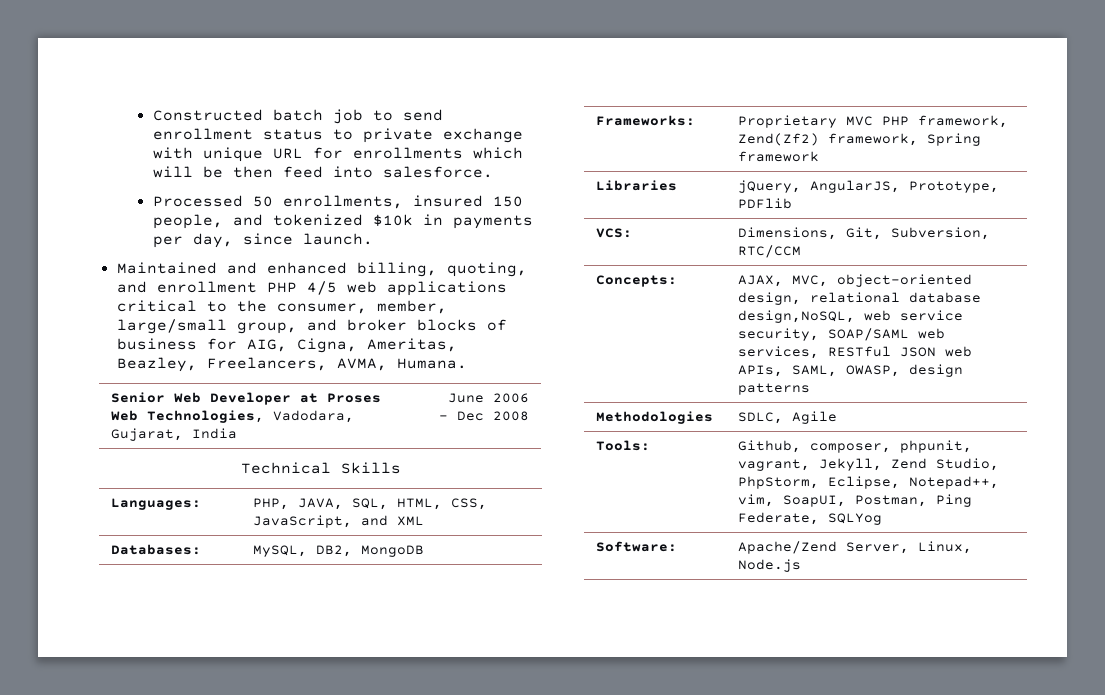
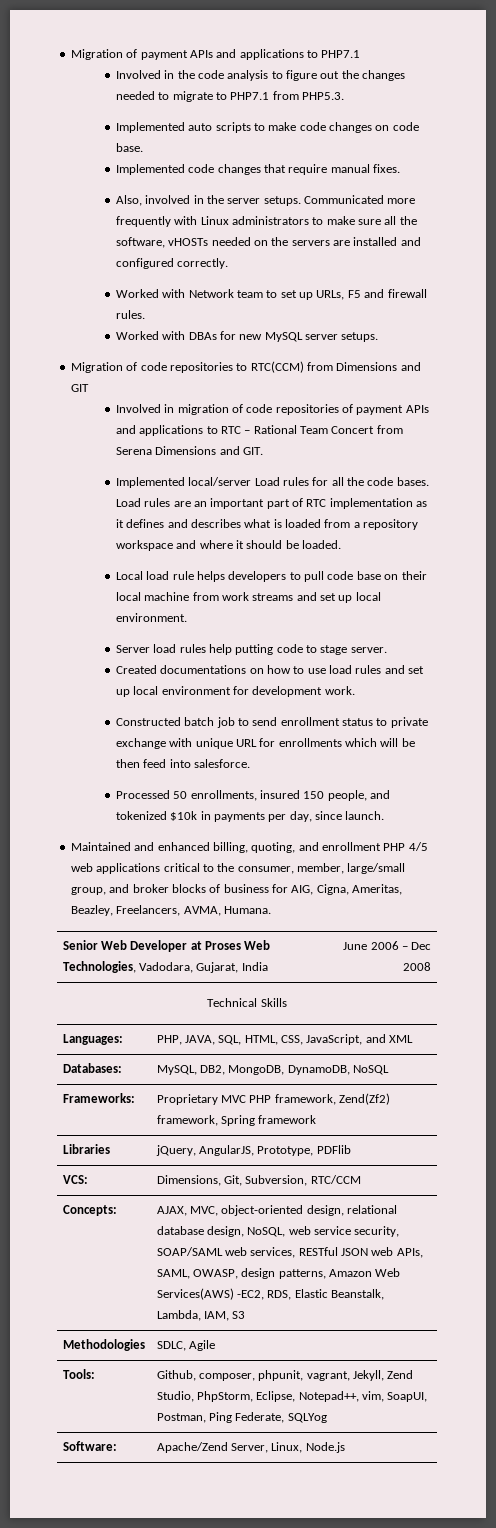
+ Migration of payment APIs and applications to PHP7.1
+ Involved in the code analysis to figure out the changes needed to migrate to PHP7.1 from PHP5.3.
+ Implemented auto scripts to make code changes on code base.
+ Implemented code changes that require manual fixes.
+ Also, involved in the server setups. Communicated more frequently with Linux administrators to make sure all the software, vHOSTs needed on the servers are installed and configured correctly.
+ Worked with Network team to set up URLs, F5 and firewall rules.
+ Worked with DBAs for new MySQL server setups.
+ Migration of code repositories to RTC(CCM) from Dimensions and GIT
+ Involved in migration of code repositories of payment APIs and applications to RTC – Rational Team Concert from Serena Dimensions and GIT.
+ Implemented local/server Load rules for all the code bases. Load rules are an important part of RTC implementation as it defines and describes what is loaded from a repository workspace and where it should be loaded.
+ Local load rule helps developers to pull code base on their local machine from work streams and set up local environment.
+ Server load rules help putting code to stage server.
+ Created documentations on how to use load rules and set up local environment for development work.
- Databases: | MySQL, DB2, MongoDB
+ Databases: | MySQL, DB2, MongoDB, DynamoDB, NoSQL
- Concepts: | AJAX, MVC, object-oriented design, relational database design,NoSQL, web service security, SOAP/SAML web services, RESTful JSON web APIs, SAML, OWASP, design patterns
+ Concepts: | AJAX, MVC, object-oriented design, relational database design, NoSQL, web service security, SOAP/SAML web services, RESTful JSON web APIs, SAML, OWASP, design patterns, Amazon Web Services(AWS) -EC2, RDS, Elastic Beanstalk, Lambda, IAM, S3

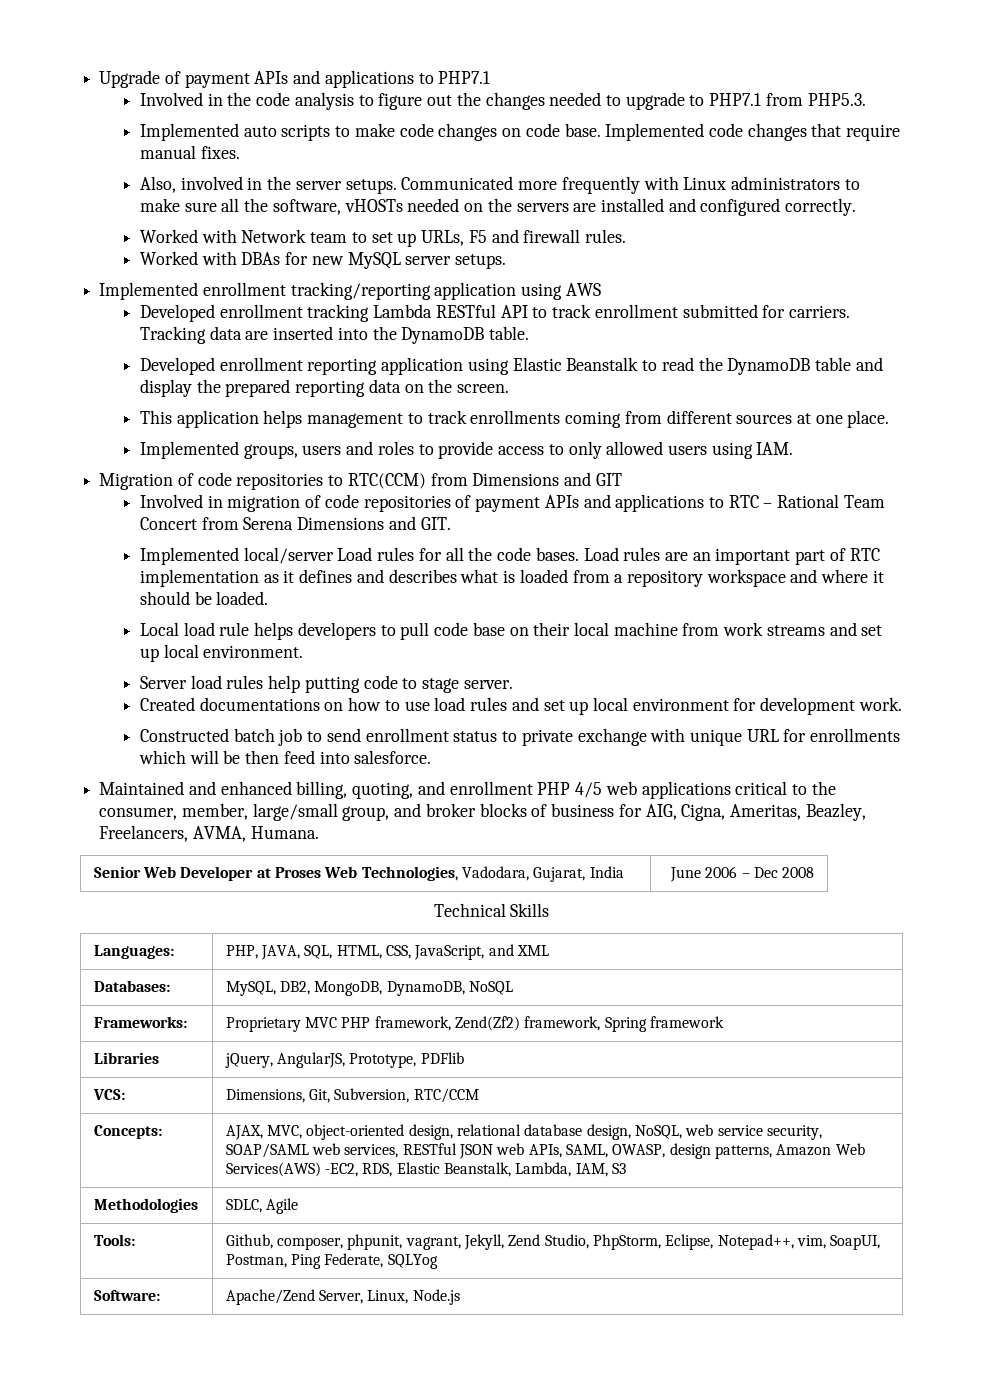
- Migration of payment APIs and applications to PHP7.1
+ Upgrade of payment APIs and applications to PHP7.1
- Involved in the code analysis to figure out the changes needed to migrate to PHP7.1 from PHP5.3.
+ Involved in the code analysis to figure out the changes needed to upgrade to PHP7.1 from PHP5.3.
- Implemented auto scripts to make code changes on code base.
- Implemented code changes that require manual fixes.
+ Implemented auto scripts to make code changes on code base. Implemented code changes that require manual fixes.
+ Implemented enrollment tracking/reporting application using AWS
+ Developed enrollment tracking Lambda RESTful API to track enrollment submitted for carriers. Tracking data are inserted into the DynamoDB table.
+ Developed enrollment reporting application using Elastic Beanstalk to read the DynamoDB table and display the prepared reporting data on the screen.
+ This application helps management to track enrollments coming from different sources at one place.
+ Implemented groups, users and roles to provide access to only allowed users using IAM.
- Processed 50 enrollments, insured 150 people, and tokenized $10k in payments per day, since launch.

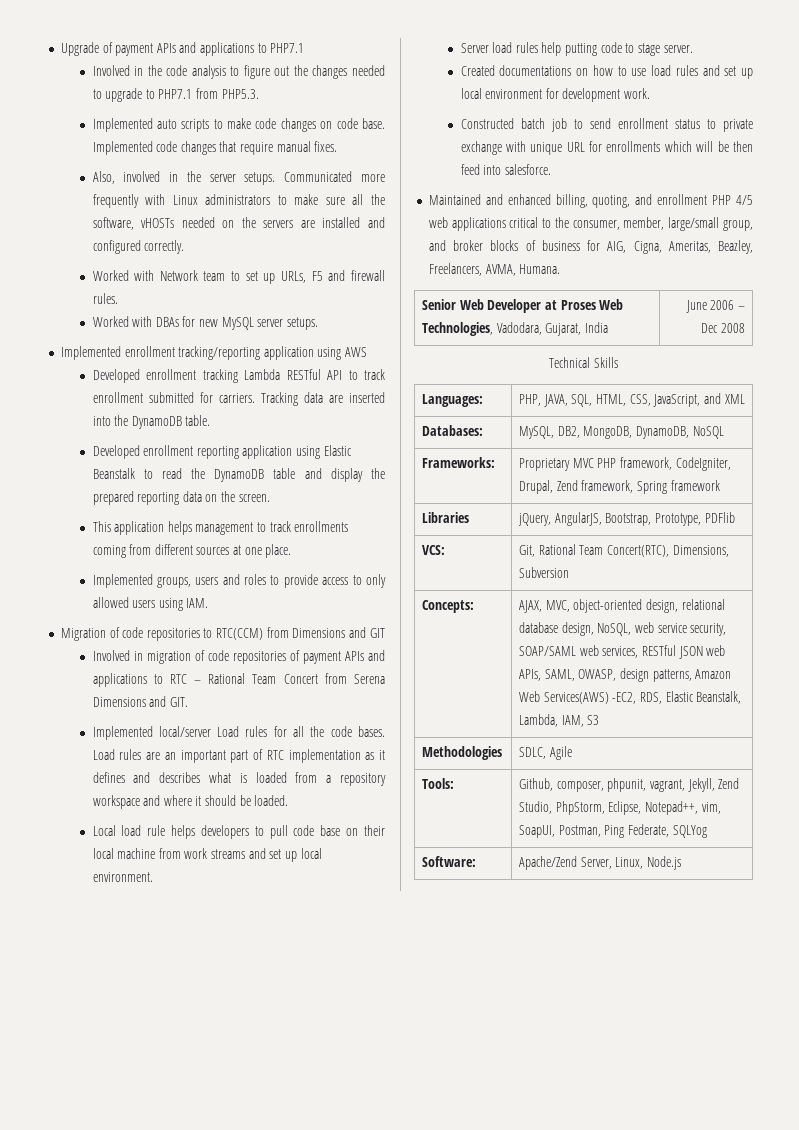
- Frameworks: | Proprietary MVC PHP framework, Zend(Zf2) framework, Spring framework
+ Frameworks: | Proprietary MVC PHP framework, CodeIgniter, Drupal, Zend framework, Spring framework
- Libraries | jQuery, AngularJS, Prototype, PDFlib
+ Libraries | jQuery, AngularJS, Bootstrap, Prototype, PDFlib
- VCS: | Dimensions, Git, Subversion, RTC/CCM
+ VCS: | Git, Rational Team Concert(RTC), Dimensions, Subversion

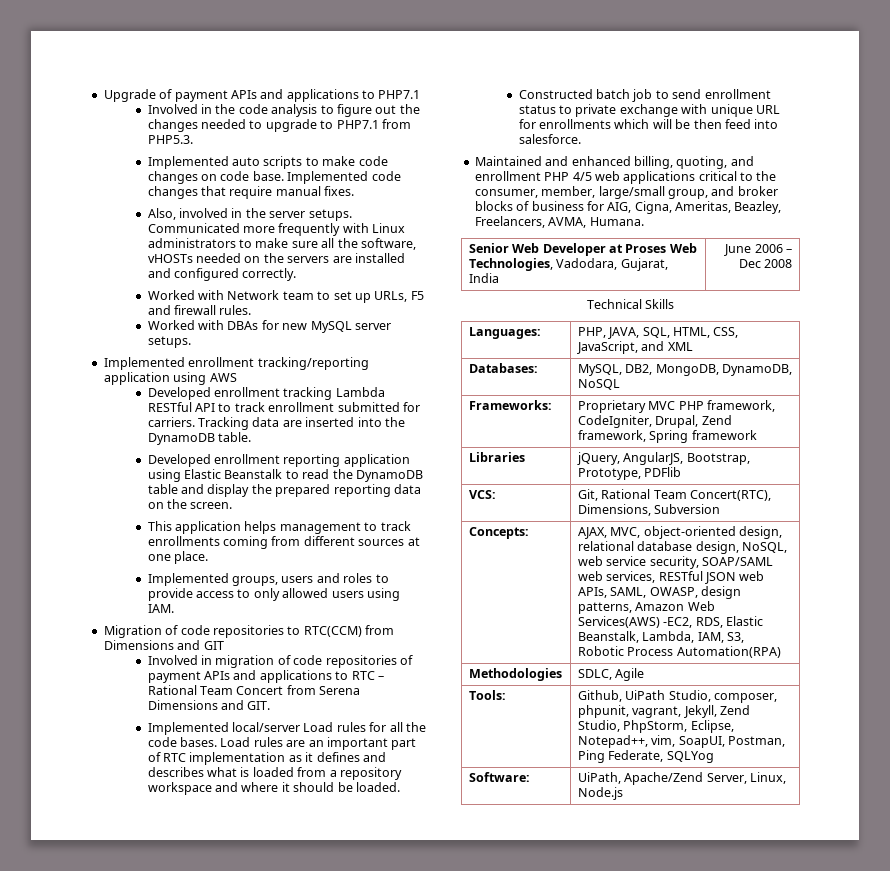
- Local load rule helps developers to pull code base on their local machine from work streams and set up local environment.
- Server load rules help putting code to stage server.
- Created documentations on how to use load rules and set up local environment for development work.
- Concepts: | AJAX, MVC, object-oriented design, relational database design, NoSQL, web service security, SOAP/SAML web services, RESTful JSON web APIs, SAML, OWASP, design patterns, Amazon Web Services(AWS) -EC2, RDS, Elastic Beanstalk, Lambda, IAM, S3
+ Concepts: | AJAX, MVC, object-oriented design, relational database design, NoSQL, web service security, SOAP/SAML web services, RESTful JSON web APIs, SAML, OWASP, design patterns, Amazon Web Services(AWS) -EC2, RDS, Elastic Beanstalk, Lambda, IAM, S3, Robotic Process Automation(RPA)
- Tools: | Github, composer, phpunit, vagrant, Jekyll, Zend Studio, PhpStorm, Eclipse, Notepad++, vim, SoapUI, Postman, Ping Federate, SQLYog
+ Tools: | Github, UiPath Studio, composer, phpunit, vagrant, Jekyll, Zend Studio, PhpStorm, Eclipse, Notepad++, vim, SoapUI, Postman, Ping Federate, SQLYog
- Software: | Apache/Zend Server, Linux, Node.js
+ Software: | UiPath, Apache/Zend Server, Linux, Node.js

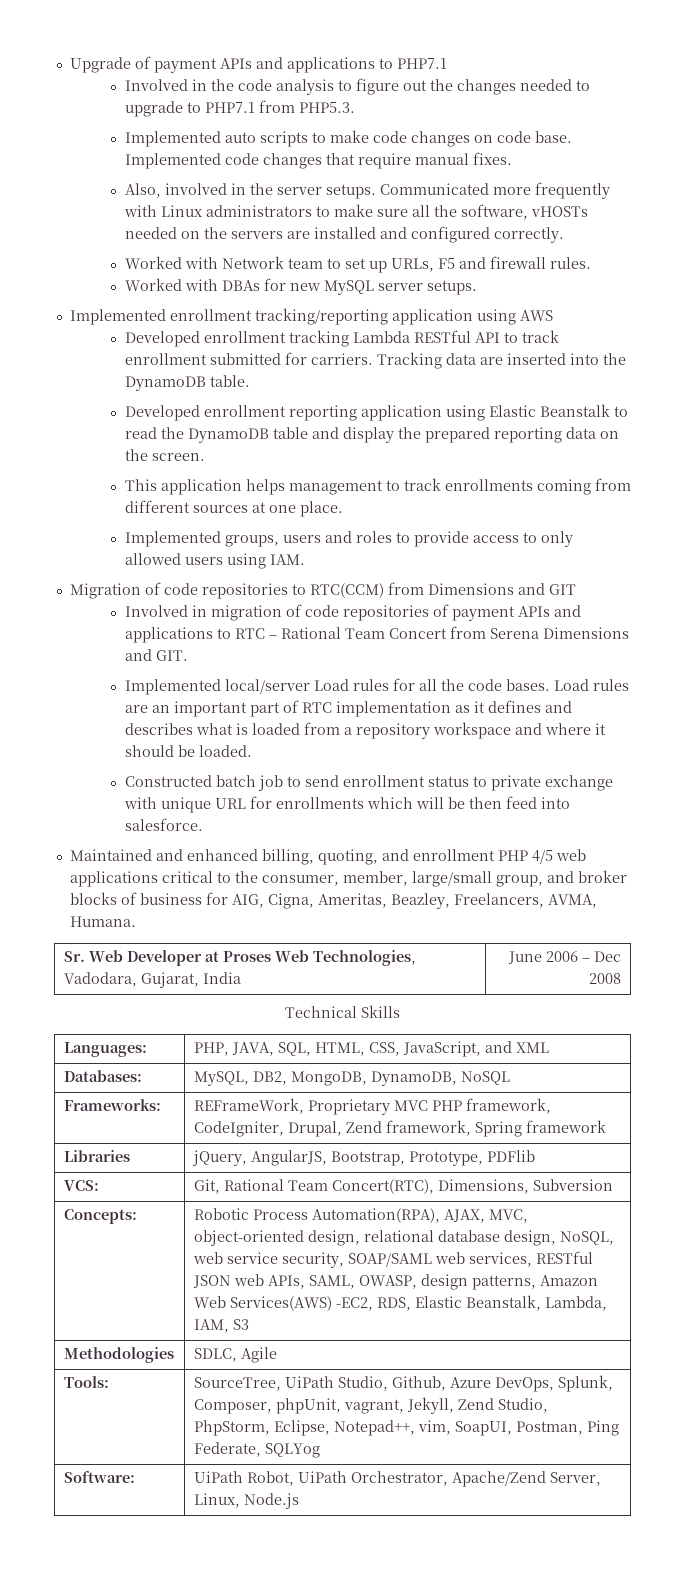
- Senior Web Developer at Proses Web Technologies, Vadodara, Gujarat, India | June 2006 – Dec 2008
+ Sr. Web Developer at Proses Web Technologies, Vadodara, Gujarat, India | June 2006 – Dec 2008
- Frameworks: | Proprietary MVC PHP framework, CodeIgniter, Drupal, Zend framework, Spring framework
+ Frameworks: | REFrameWork, Proprietary MVC PHP framework, CodeIgniter, Drupal, Zend framework, Spring framework
- Concepts: | AJAX, MVC, object-oriented design, relational database design, NoSQL, web service security, SOAP/SAML web services, RESTful JSON web APIs, SAML, OWASP, design patterns, Amazon Web Services(AWS) -EC2, RDS, Elastic Beanstalk, Lambda, IAM, S3, Robotic Process Automation(RPA)
+ Concepts: | Robotic Process Automation(RPA), AJAX, MVC, object-oriented design, relational database design, NoSQL, web service security, SOAP/SAML web services, RESTful JSON web APIs, SAML, OWASP, design patterns, Amazon Web Services(AWS) -EC2, RDS, Elastic Beanstalk, Lambda, IAM, S3
- Tools: | Github, UiPath Studio, composer, phpunit, vagrant, Jekyll, Zend Studio, PhpStorm, Eclipse, Notepad++, vim, SoapUI, Postman, Ping Federate, SQLYog
+ Tools: | SourceTree, UiPath Studio, Github, Azure DevOps, Splunk, Composer, phpUnit, vagrant, Jekyll, Zend Studio, PhpStorm, Eclipse, Notepad++, vim, SoapUI, Postman, Ping Federate, SQLYog
- Software: | UiPath, Apache/Zend Server, Linux, Node.js
+ Software: | UiPath Robot, UiPath Orchestrator, Apache/Zend Server, Linux, Node.js

